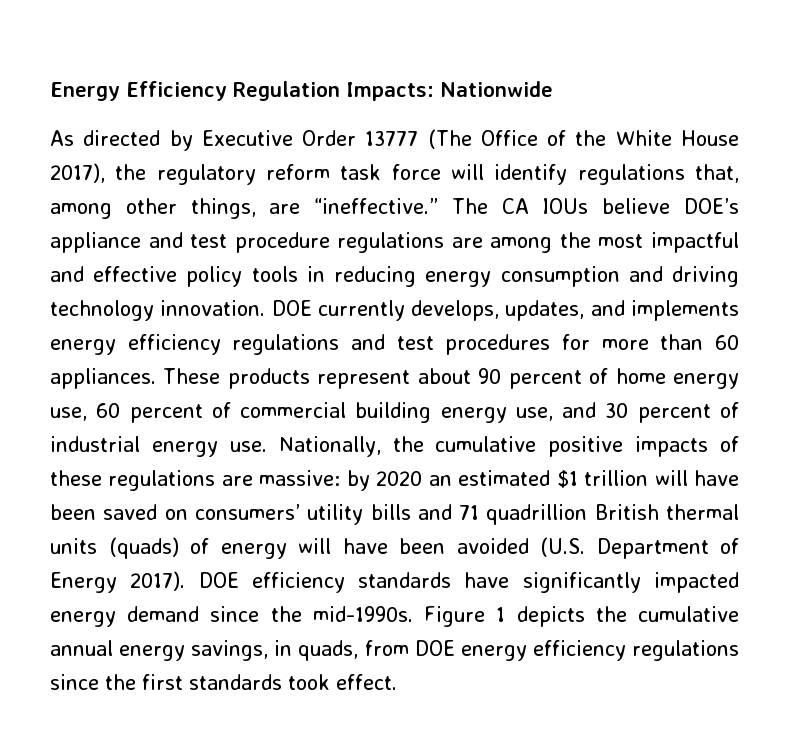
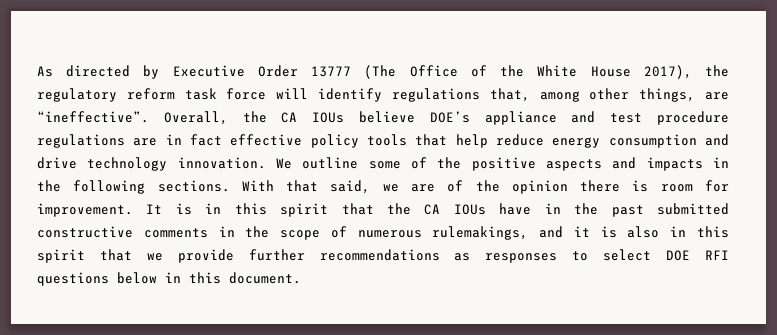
- Energy Efficiency Regulation Impacts: Nationwide
- As directed by Executive Order 13777 (The Office of the White House 2017), the regulatory reform task force will identify regulations that, among other things, are “ineffective.” The CA IOUs believe DOE’s appliance and test procedure regulations are among the most impactful and effective policy tools in reducing energy consumption and driving technology innovation.
+ As directed by Executive Order 13777 (The Office of the White House 2017), the regulatory reform task force will identify regulations that, among other things, are “ineffective”. Overall, the CA IOUs believe DOE’s appliance and test procedure regulations are in fact effective policy tools that help reduce energy consumption and drive technology innovation.
- DOE currently develops, updates, and implements energy efficiency regulations and test procedures for more than 60 appliances. These products represent about 90 percent of home energy use, 60 percent of commercial building energy use, and 30 percent of industrial energy use. Nationally, the cumulative positive impacts of these regulations are massive: by 2020 an estimated $1 trillion will have been saved on consumers’ utility bills and 71 quadrillion British thermal units (quads) of energy will have been avoided (U.S. Department of Energy 2017). DOE efficiency standards have significantly impacted energy demand since the mid-1990s. Figure 1 depicts the cumulative annual energy savings, in quads, from DOE energy efficiency regulations since the first standards took effect.
+ We outline some of the positive aspects and impacts in the following sections. With that said, we are of the opinion there is room for improvement. It is in this spirit that the CA IOUs have in the past submitted constructive comments in the scope of numerous rulemakings, and it is also in this spirit that we provide further recommendations as responses to select DOE RFI questions below in this document.

